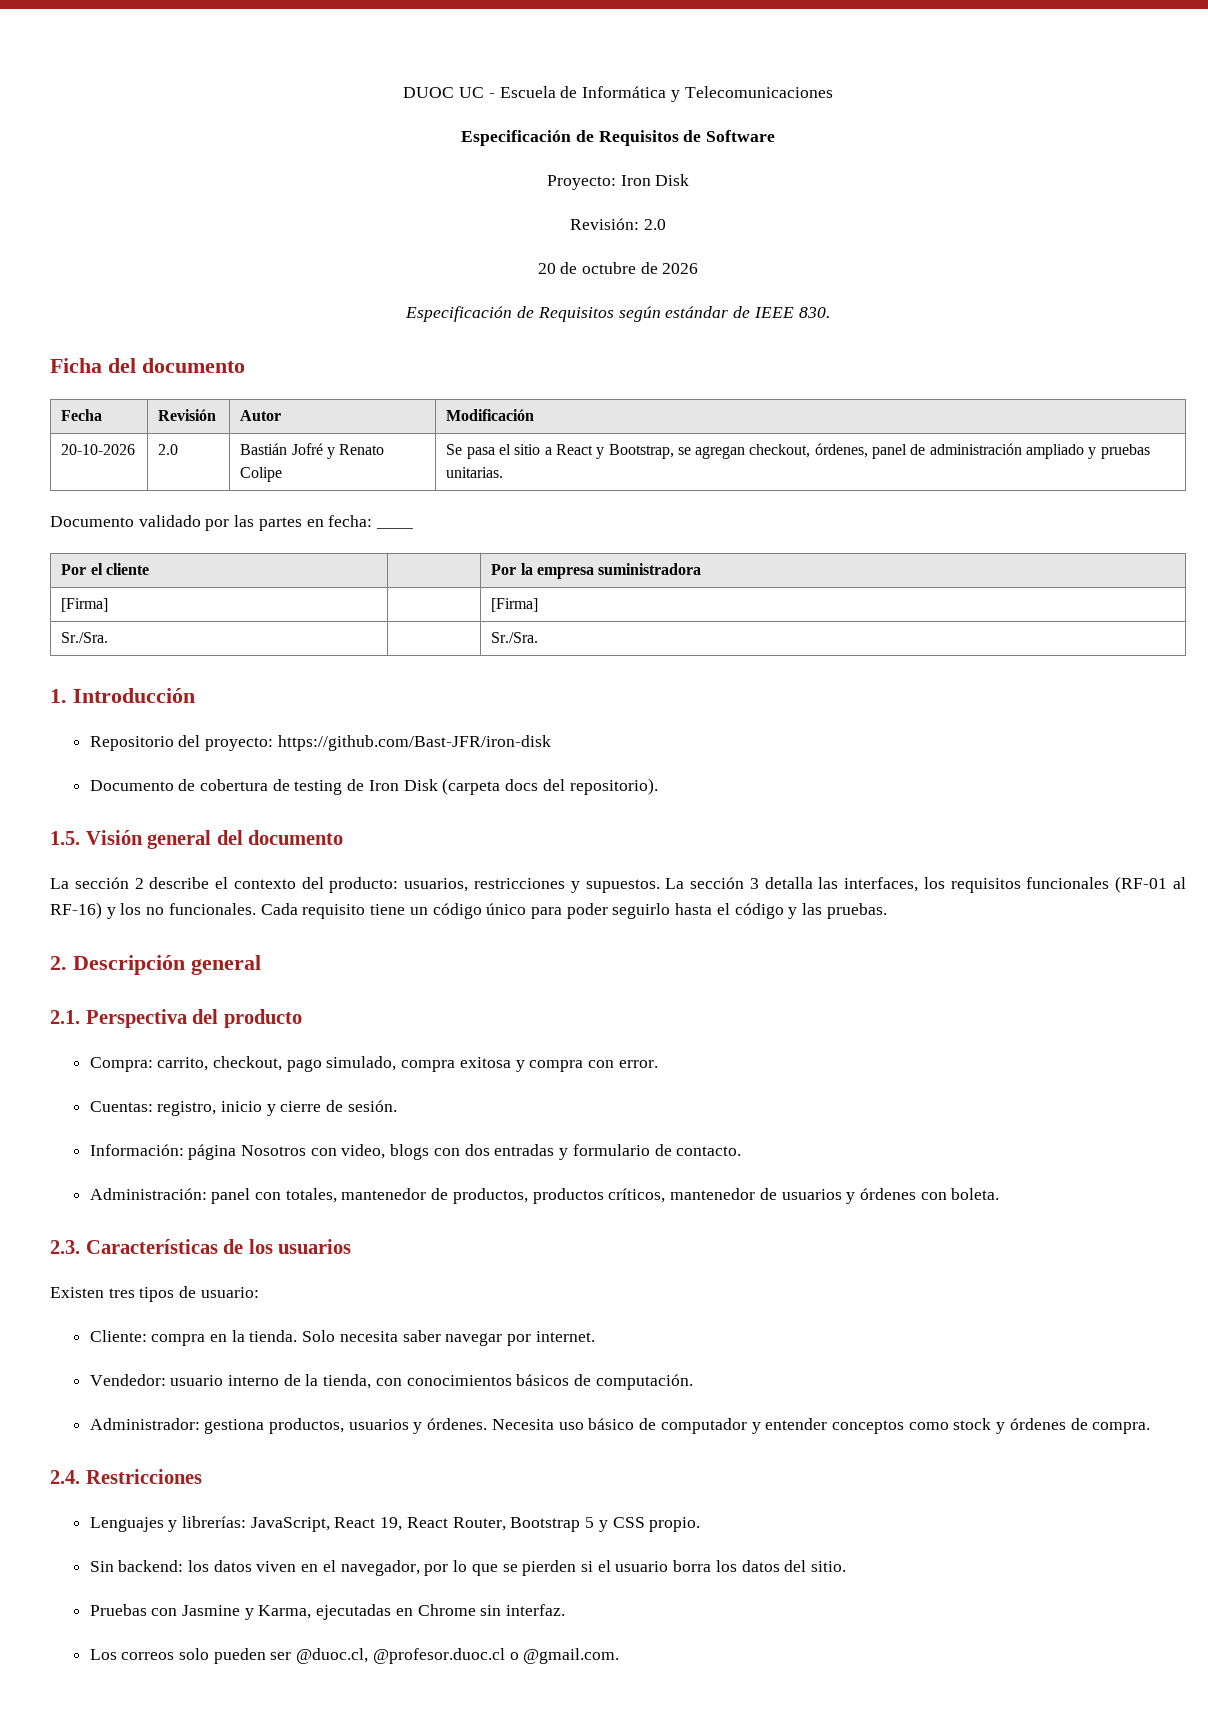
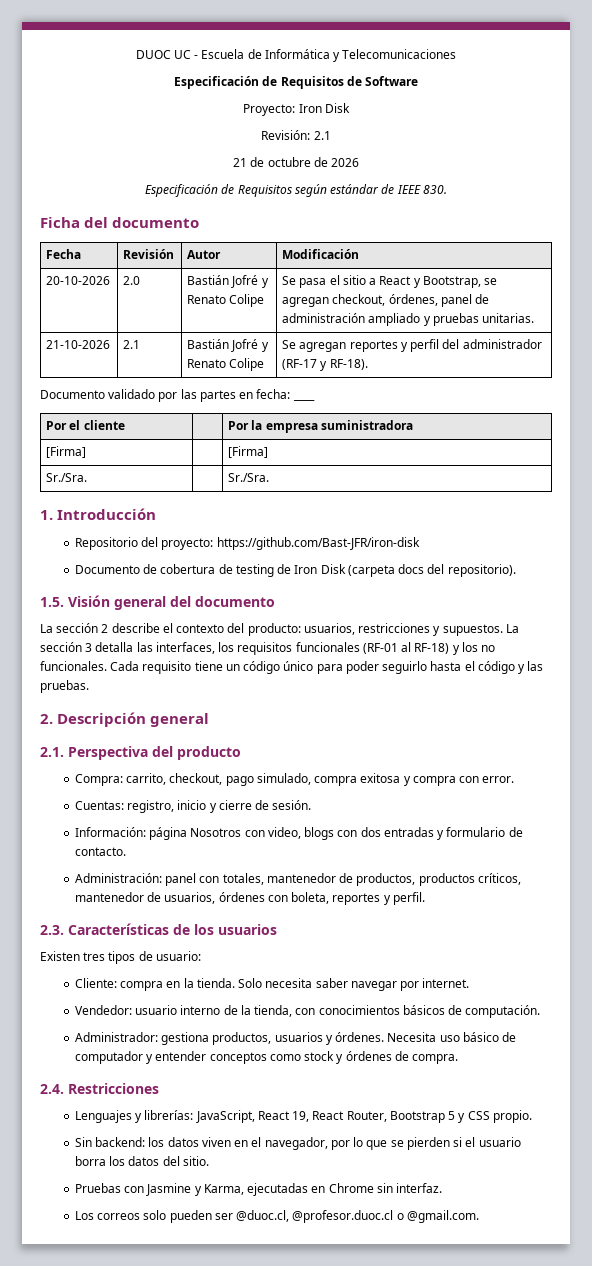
- Revisión: 2.0
- 20 de octubre de 2026
+ Revisión: 2.1
+ 21 de octubre de 2026
+ 21-10-2026 | 2.1 | Bastián Jofré y Renato Colipe | Se agregan reportes y perfil del administrador (RF-17 y RF-18).
- La sección 3 detalla las interfaces, los requisitos funcionales (RF-01 al RF-16) y los no funcionales.
+ La sección 3 detalla las interfaces, los requisitos funcionales (RF-01 al RF-18) y los no funcionales.
- Administración: panel con totales, mantenedor de productos, productos críticos, mantenedor de usuarios y órdenes con boleta.
+ Administración: panel con totales, mantenedor de productos, productos críticos, mantenedor de usuarios, órdenes con boleta, reportes y perfil.

